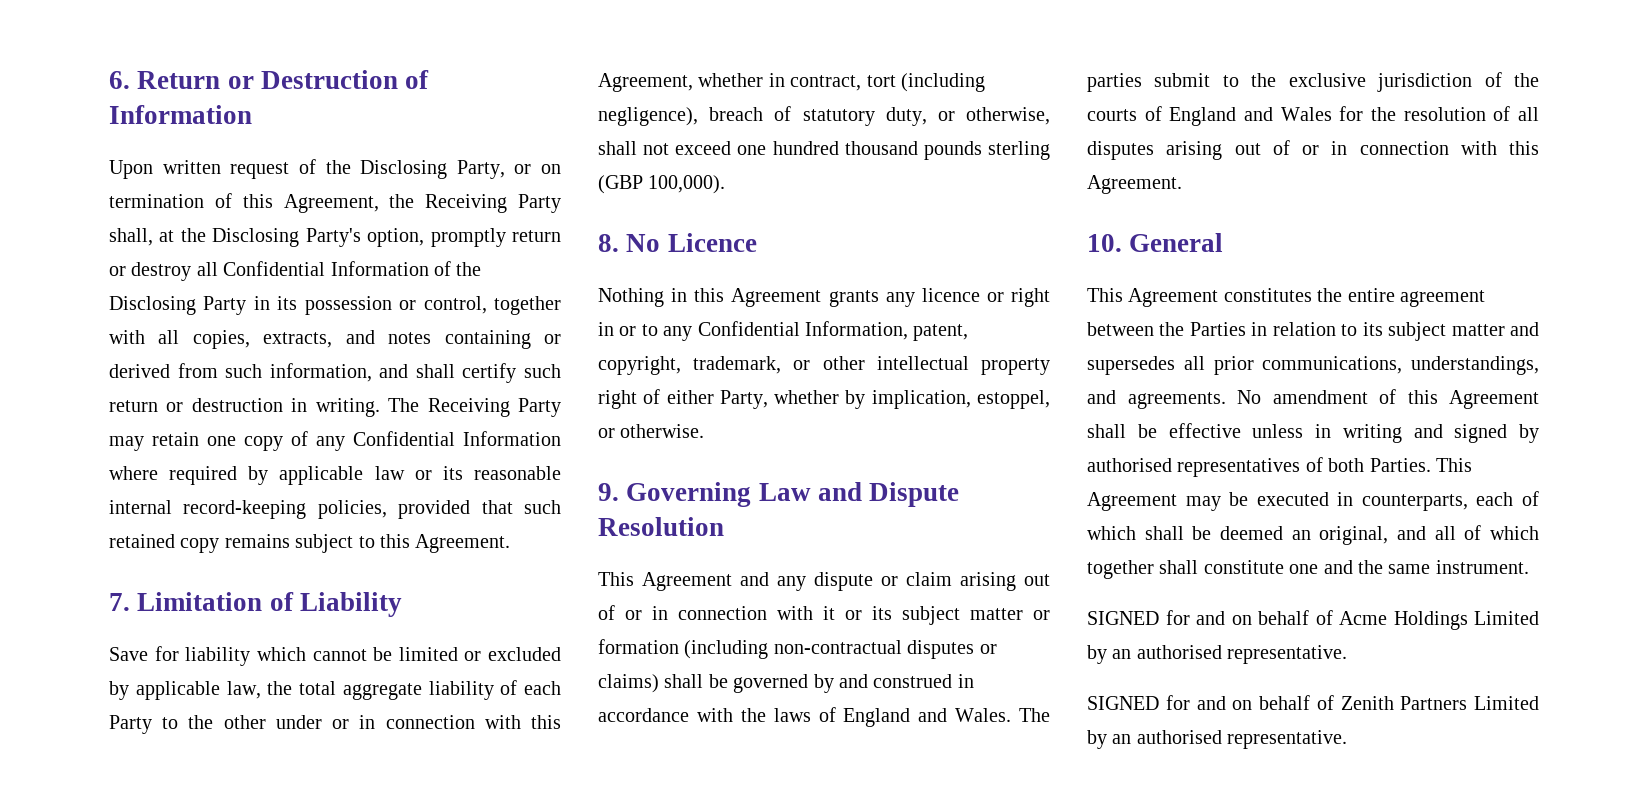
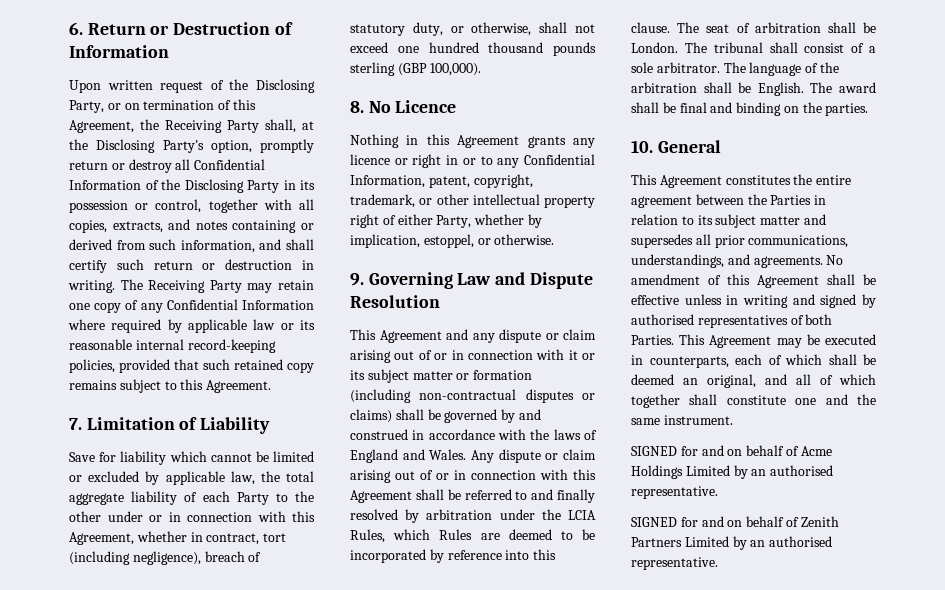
- The parties submit to the exclusive jurisdiction of the courts of England and Wales for the resolution of all disputes arising out of or in connection with this Agreement.
+ Any dispute or claim arising out of or in connection with this Agreement shall be referred to and finally resolved by arbitration under the LCIA Rules, which Rules are deemed to be incorporated by reference into this clause. The seat of arbitration shall be London. The tribunal shall consist of a sole arbitrator. The language of the arbitration shall be English. The award shall be final and binding on the parties.

